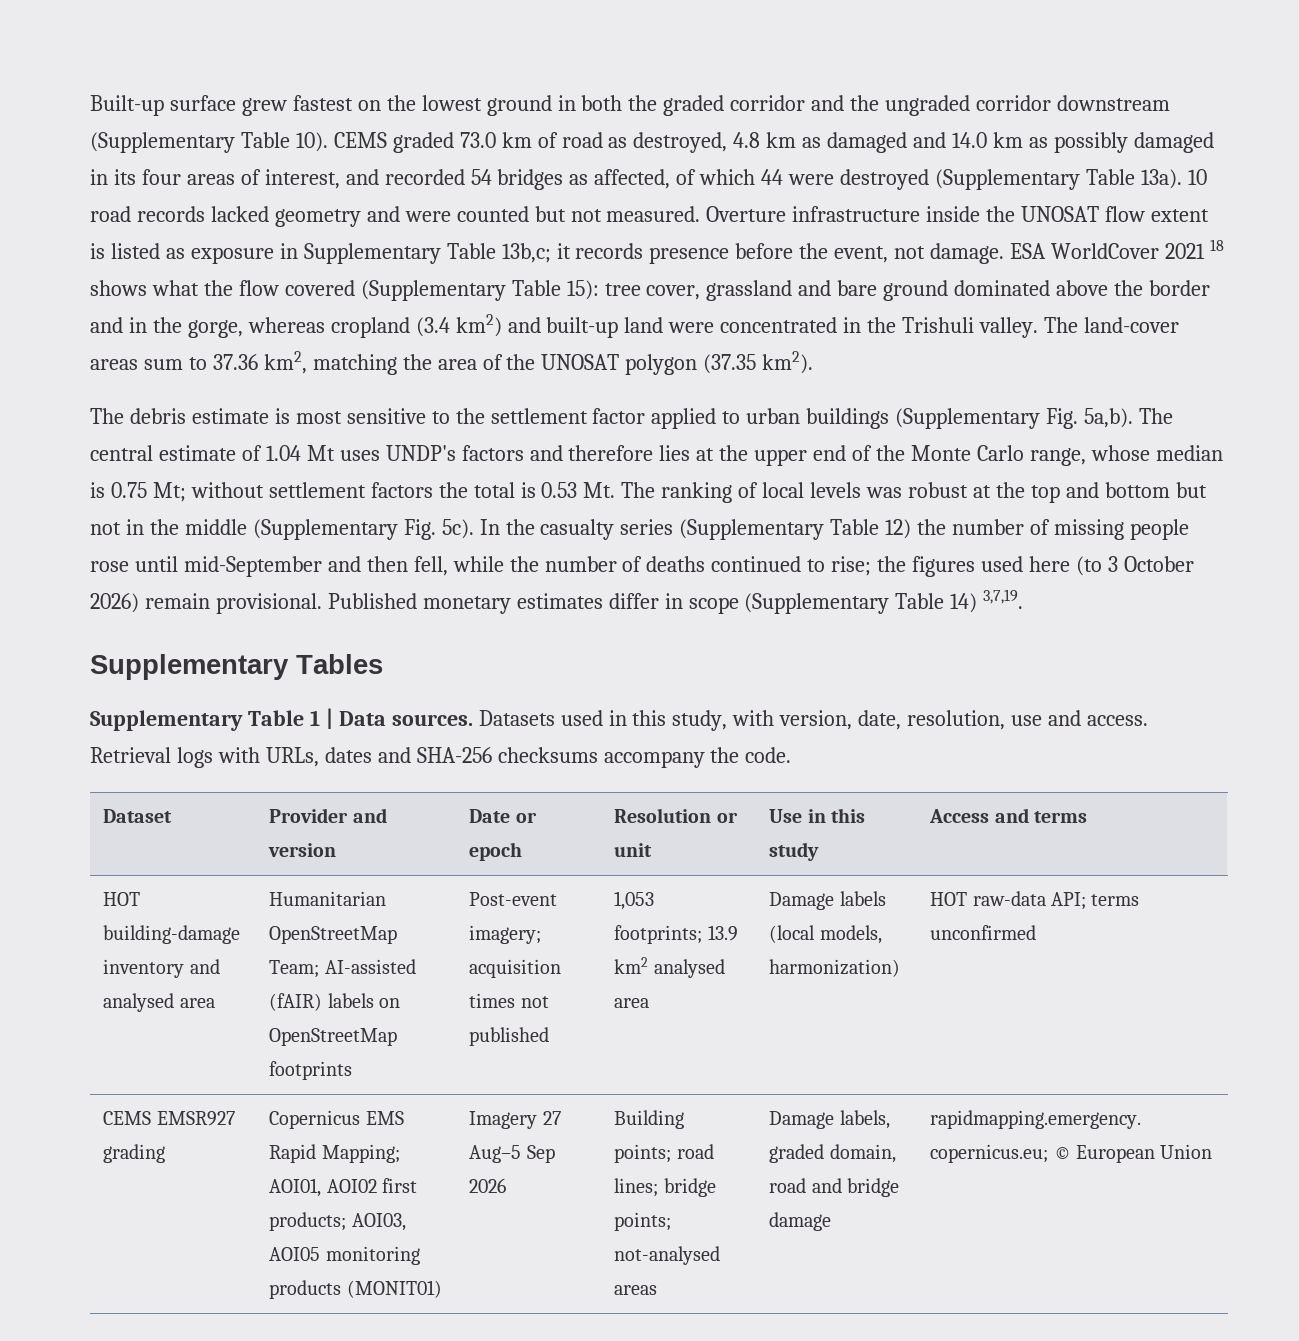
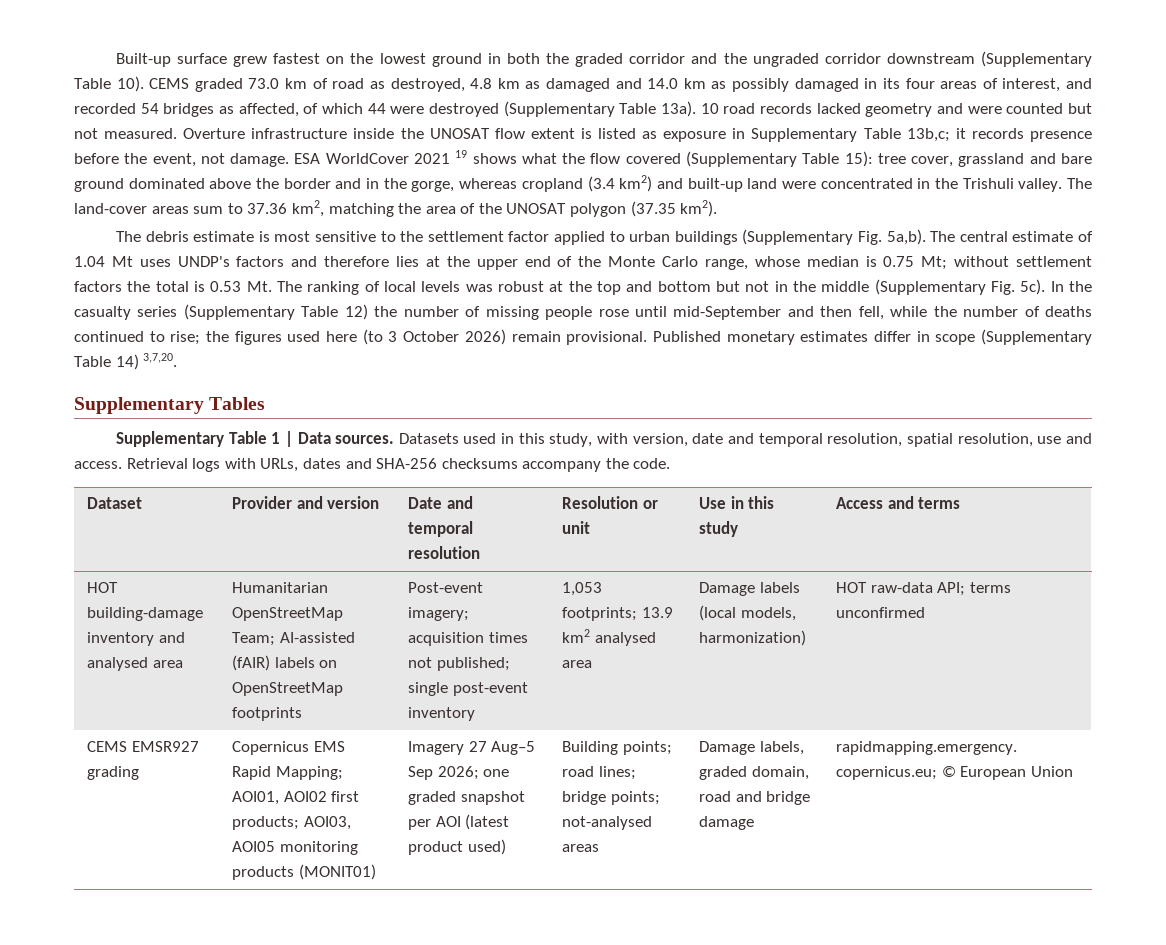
- ESA WorldCover 2021 18 shows what the flow covered (Supplementary Table 15): tree cover, grassland and bare ground dominated above the border and in the gorge, whereas cropland (3.4 km2) and built-up land were concentrated in the Trishuli valley.
+ ESA WorldCover 2021 19 shows what the flow covered (Supplementary Table 15): tree cover, grassland and bare ground dominated above the border and in the gorge, whereas cropland (3.4 km2) and built-up land were concentrated in the Trishuli valley.
- Published monetary estimates differ in scope (Supplementary Table 14) 3,7,19.
+ Published monetary estimates differ in scope (Supplementary Table 14) 3,7,20.
- Datasets used in this study, with version, date, resolution, use and access.
+ Datasets used in this study, with version, date and temporal resolution, spatial resolution, use and access.
- Dataset | Provider and version | Date or epoch | Resolution or unit | Use in this study | Access and terms
+ Dataset | Provider and version | Date and temporal resolution | Resolution or unit | Use in this study | Access and terms
- HOT building-damage inventory and analysed area | Humanitarian OpenStreetMap Team; AI-assisted (fAIR) labels on OpenStreetMap footprints | Post-event imagery; acquisition times not published | 1,053 footprints; 13.9 km2 analysed area | Damage labels (local models, harmonization) | HOT raw-data API; terms unconfirmed
+ HOT building-damage inventory and analysed area | Humanitarian OpenStreetMap Team; AI-assisted (fAIR) labels on OpenStreetMap footprints | Post-event imagery; acquisition times not published; single post-event inventory | 1,053 footprints; 13.9 km2 analysed area | Damage labels (local models, harmonization) | HOT raw-data API; terms unconfirmed
- Imagery 27 Aug–5 Sep 2026
+ Imagery 27 Aug–5 Sep 2026; one graded snapshot per AOI (latest product used)

